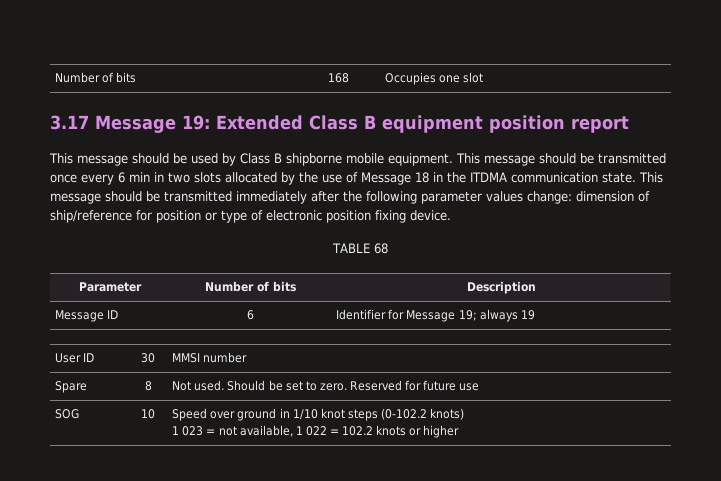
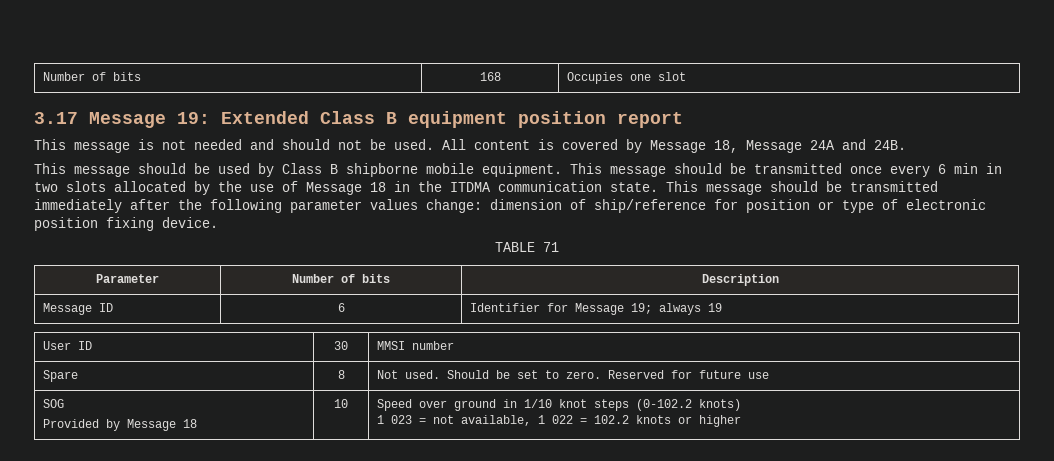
+ This message is not needed and should not be used. All content is covered by Message 18, Message 24A and 24B.
- TABLE 68
+ TABLE 71
- SOG | 10 | Speed over ground in 1/10 knot steps (0-102.2 knots)
+ SOG
+ Provided by Message 18 | 10 | Speed over ground in 1/10 knot steps (0-102.2 knots)

